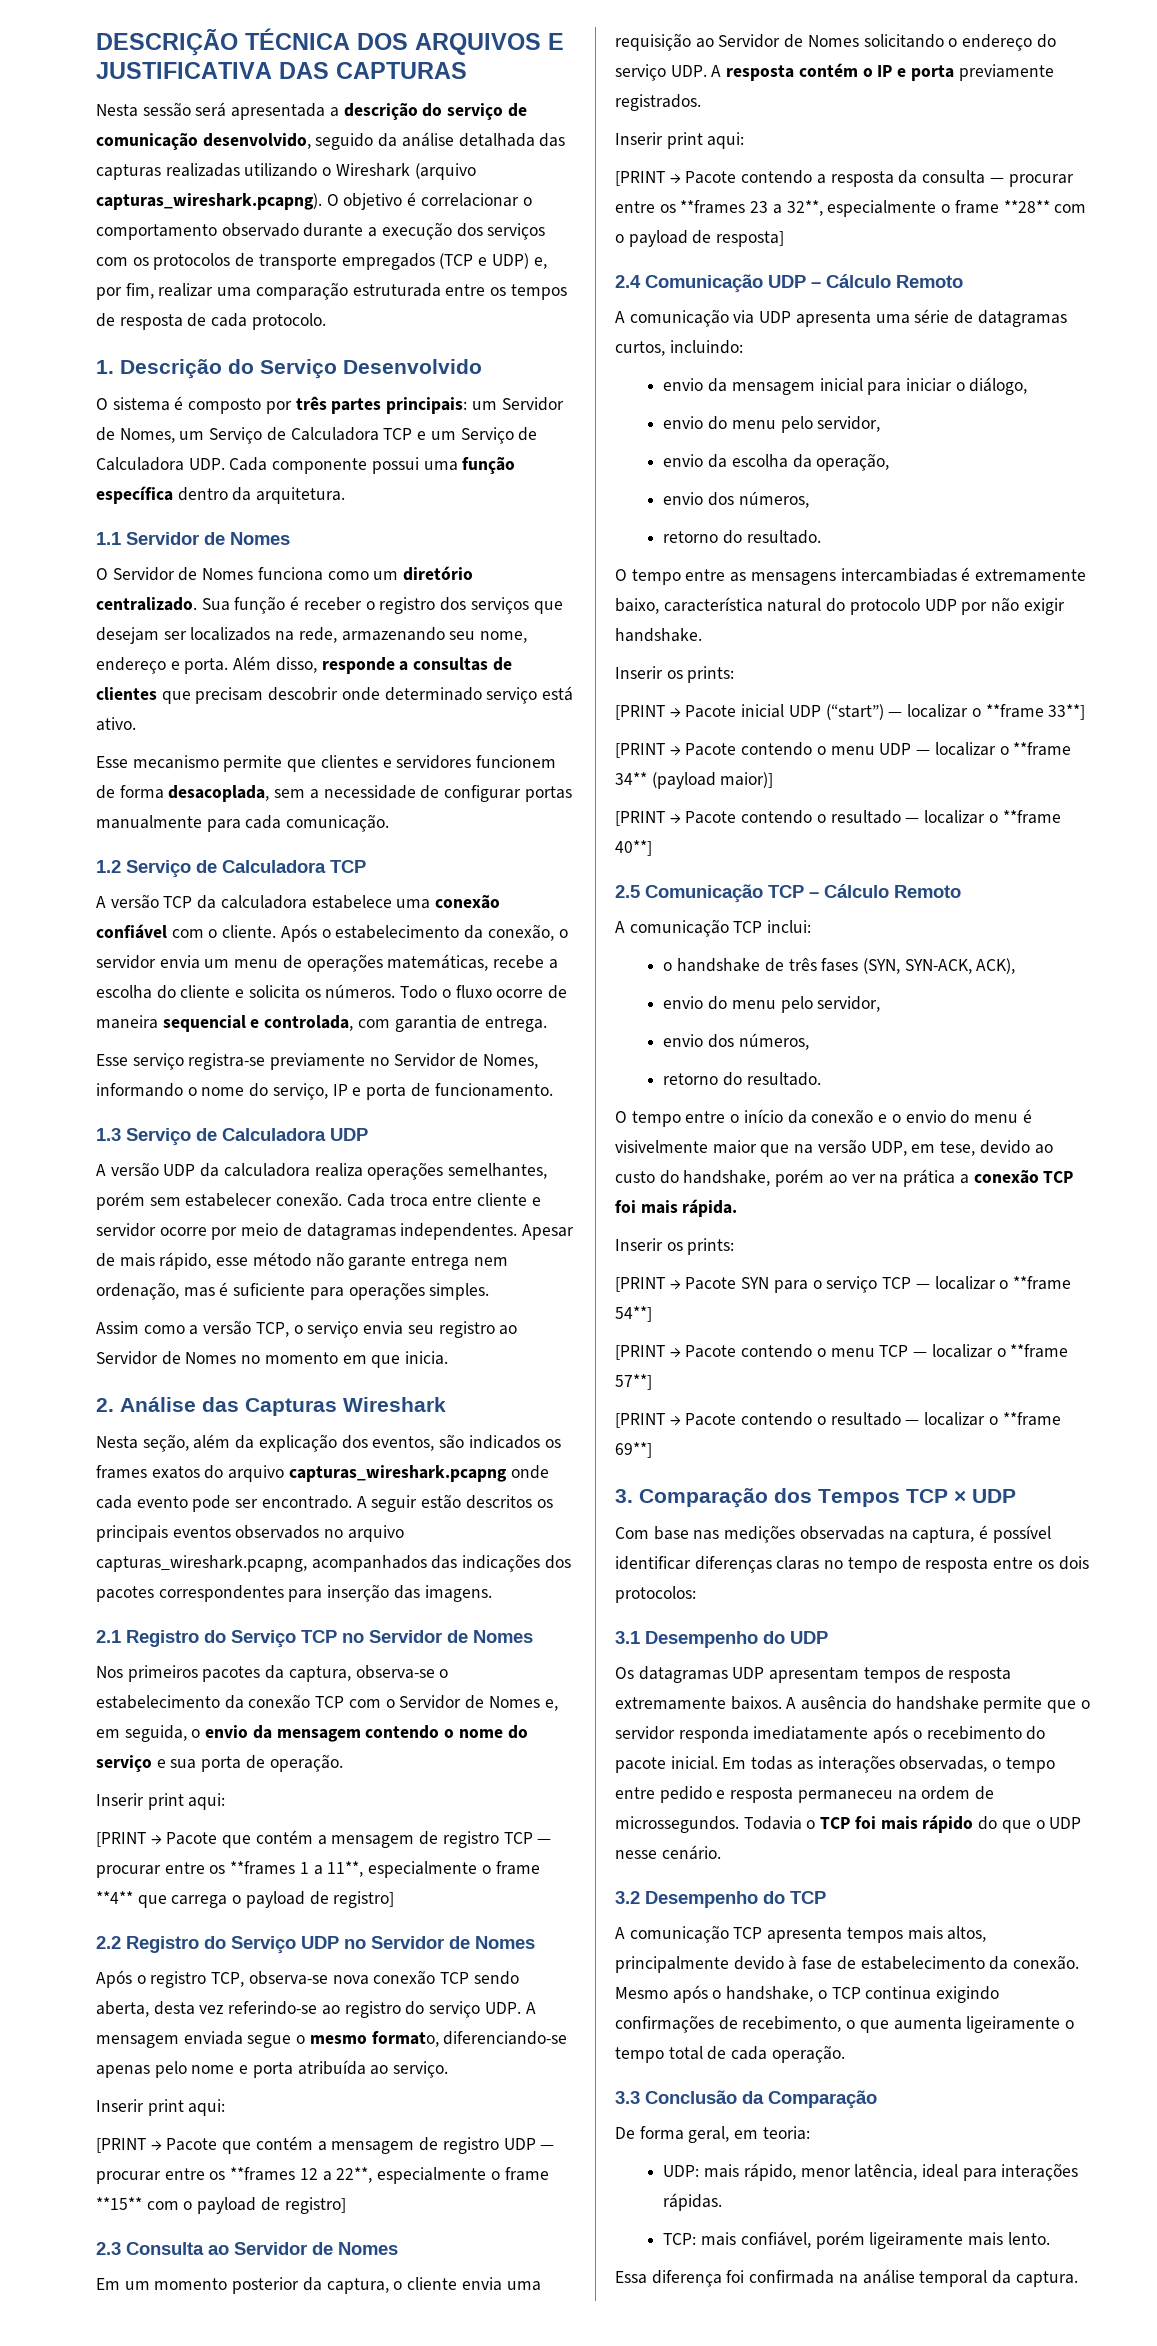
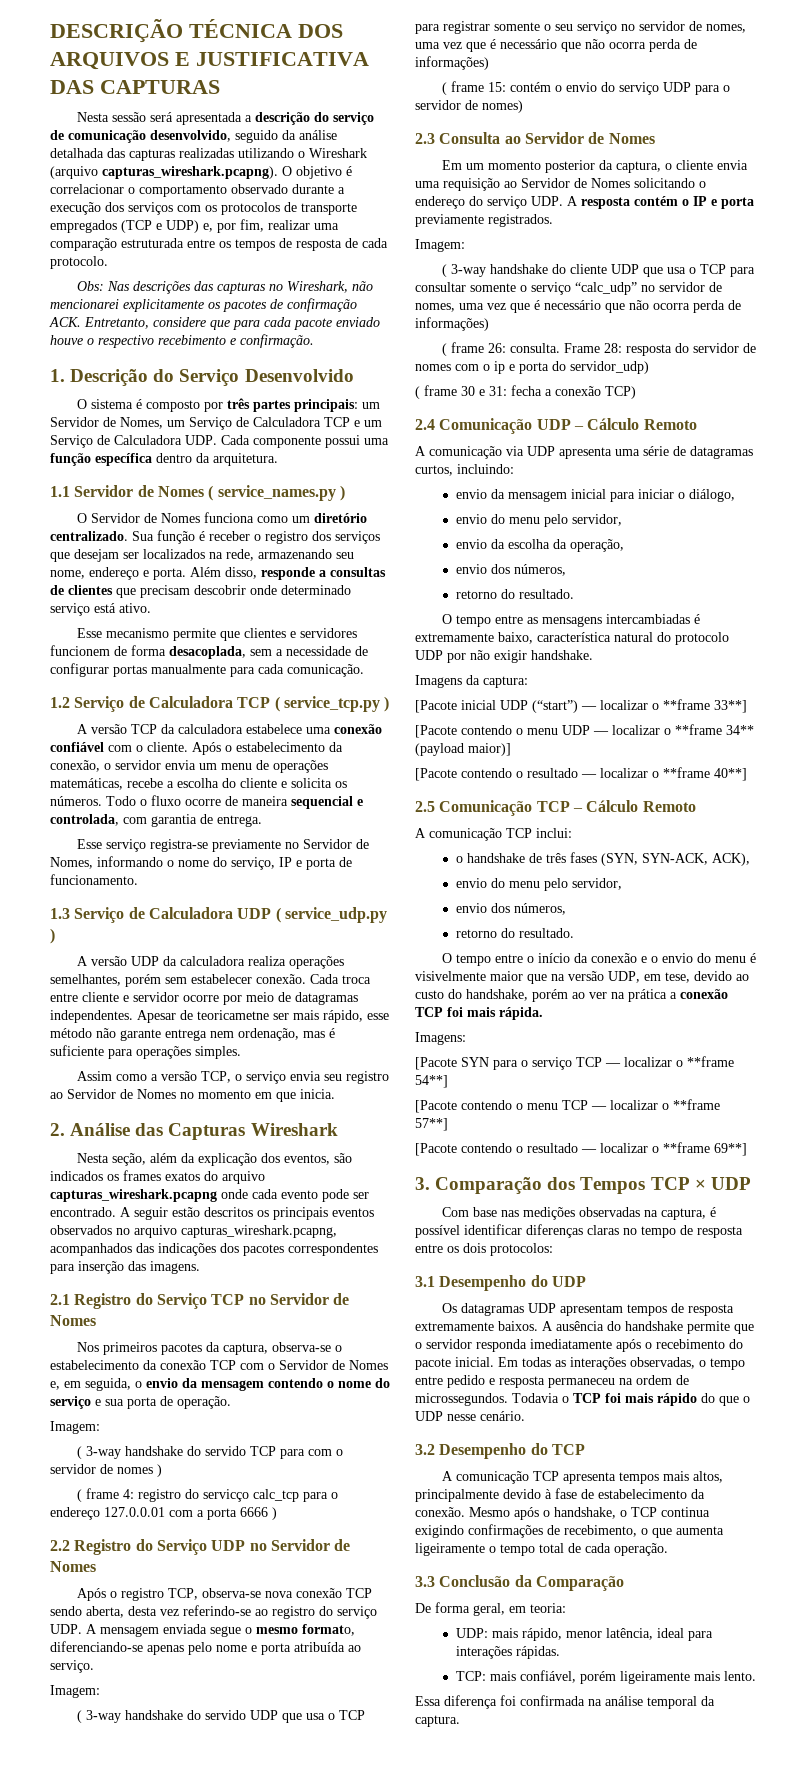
+ Obs: Nas descrições das capturas no Wireshark, não mencionarei explicitamente os pacotes de confirmação ACK. Entretanto, considere que para cada pacote enviado houve o respectivo recebimento e confirmação.
- 1.1 Servidor de Nomes
+ 1.1 Servidor de Nomes ( service_names.py )
- 1.2 Serviço de Calculadora TCP
+ 1.2 Serviço de Calculadora TCP ( service_tcp.py )
- 1.3 Serviço de Calculadora UDP
+ 1.3 Serviço de Calculadora UDP ( service_udp.py )
- Apesar de mais rápido, esse método não garante entrega nem ordenação, mas é suficiente para operações simples.
+ Apesar de teoricametne ser mais rápido, esse método não garante entrega nem ordenação, mas é suficiente para operações simples.
  Nos primeiros pacotes da captura, observa-se o estabelecimento da conexão TCP com o Servidor de Nomes e, em seguida, o envio da mensagem contendo o nome do serviço e sua porta de operação.
- Inserir print aqui:
- [PRINT → Pacote que contém a mensagem de registro TCP — procurar entre os **frames 1 a 11**, especialmente o frame **4** que carrega o payload de registro]
+ Imagem:
+ ( 3-way handshake do servido TCP para com o servidor de nomes )
+ ( frame 4: registro do servicço calc_tcp para o endereço 127.0.0.01 com a porta 6666 )
  Após o registro TCP, observa-se nova conexão TCP sendo aberta, desta vez referindo-se ao registro do serviço UDP. A mensagem enviada segue o mesmo formato, diferenciando-se apenas pelo nome e porta atribuída ao serviço.
- Inserir print aqui:
- [PRINT → Pacote que contém a mensagem de registro UDP — procurar entre os **frames 12 a 22**, especialmente o frame **15** com o payload de registro]
+ Imagem:
+ ( 3-way handshake do servido UDP que usa o TCP para registrar somente o seu serviço no servidor de nomes, uma vez que é necessário que não ocorra perda de informações)
+ ( frame 15: contém o envio do serviço UDP para o servidor de nomes)
  Em um momento posterior da captura, o cliente envia uma requisição ao Servidor de Nomes solicitando o endereço do serviço UDP. A resposta contém o IP e porta previamente registrados.
- Inserir print aqui:
- [PRINT → Pacote contendo a resposta da consulta — procurar entre os **frames 23 a 32**, especialmente o frame **28** com o payload de resposta]
+ Imagem:
+ ( 3-way handshake do cliente UDP que usa o TCP para consultar somente o serviço “calc_udp” no servidor de nomes, uma vez que é necessário que não ocorra perda de informações)
+ ( frame 26: consulta. Frame 28: resposta do servidor de nomes com o ip e porta do servidor_udp)
+ ( frame 30 e 31: fecha a conexão TCP)
  O tempo entre as mensagens intercambiadas é extremamente baixo, característica natural do protocolo UDP por não exigir handshake.
- Inserir os prints:
- [PRINT → Pacote inicial UDP (“start”) — localizar o **frame 33**]
+ Imagens da captura:
+ [Pacote inicial UDP (“start”) — localizar o **frame 33**]
- [PRINT → Pacote contendo o menu UDP — localizar o **frame 34** (payload maior)]
+ [Pacote contendo o menu UDP — localizar o **frame 34** (payload maior)]
- [PRINT → Pacote contendo o resultado — localizar o **frame 40**]
+ [Pacote contendo o resultado — localizar o **frame 40**]
  O tempo entre o início da conexão e o envio do menu é visivelmente maior que na versão UDP, em tese, devido ao custo do handshake, porém ao ver na prática a conexão TCP foi mais rápida.
- Inserir os prints:
- [PRINT → Pacote SYN para o serviço TCP — localizar o **frame 54**]
+ Imagens:
+ [Pacote SYN para o serviço TCP — localizar o **frame 54**]
- [PRINT → Pacote contendo o menu TCP — localizar o **frame 57**]
+ [Pacote contendo o menu TCP — localizar o **frame 57**]
- [PRINT → Pacote contendo o resultado — localizar o **frame 69**]
+ [Pacote contendo o resultado — localizar o **frame 69**]

